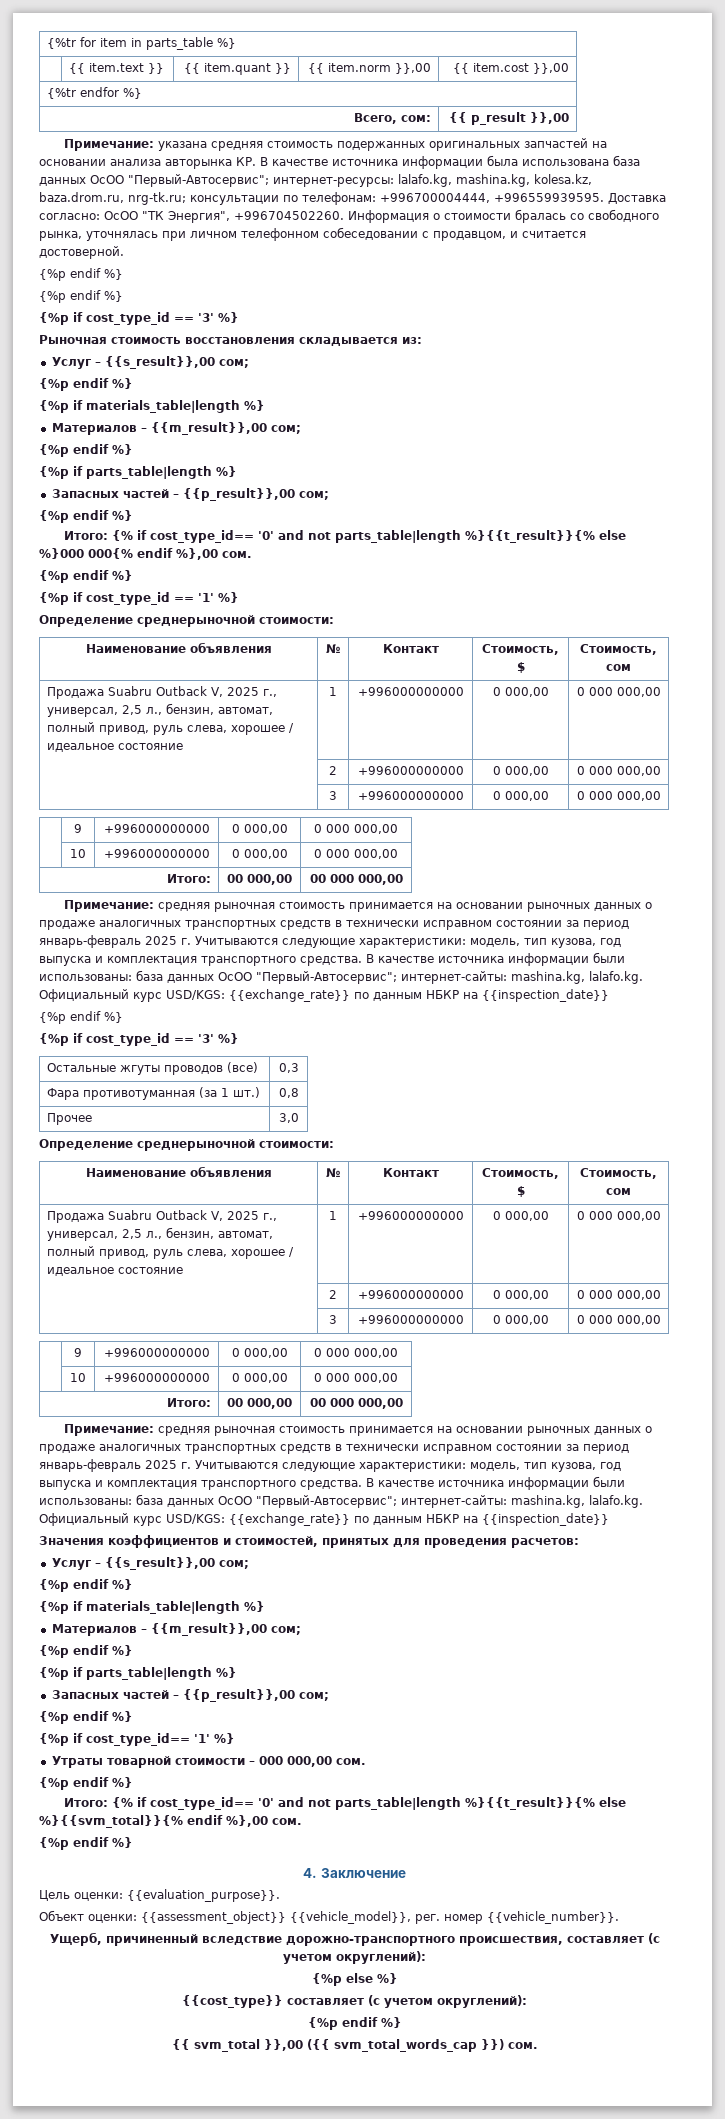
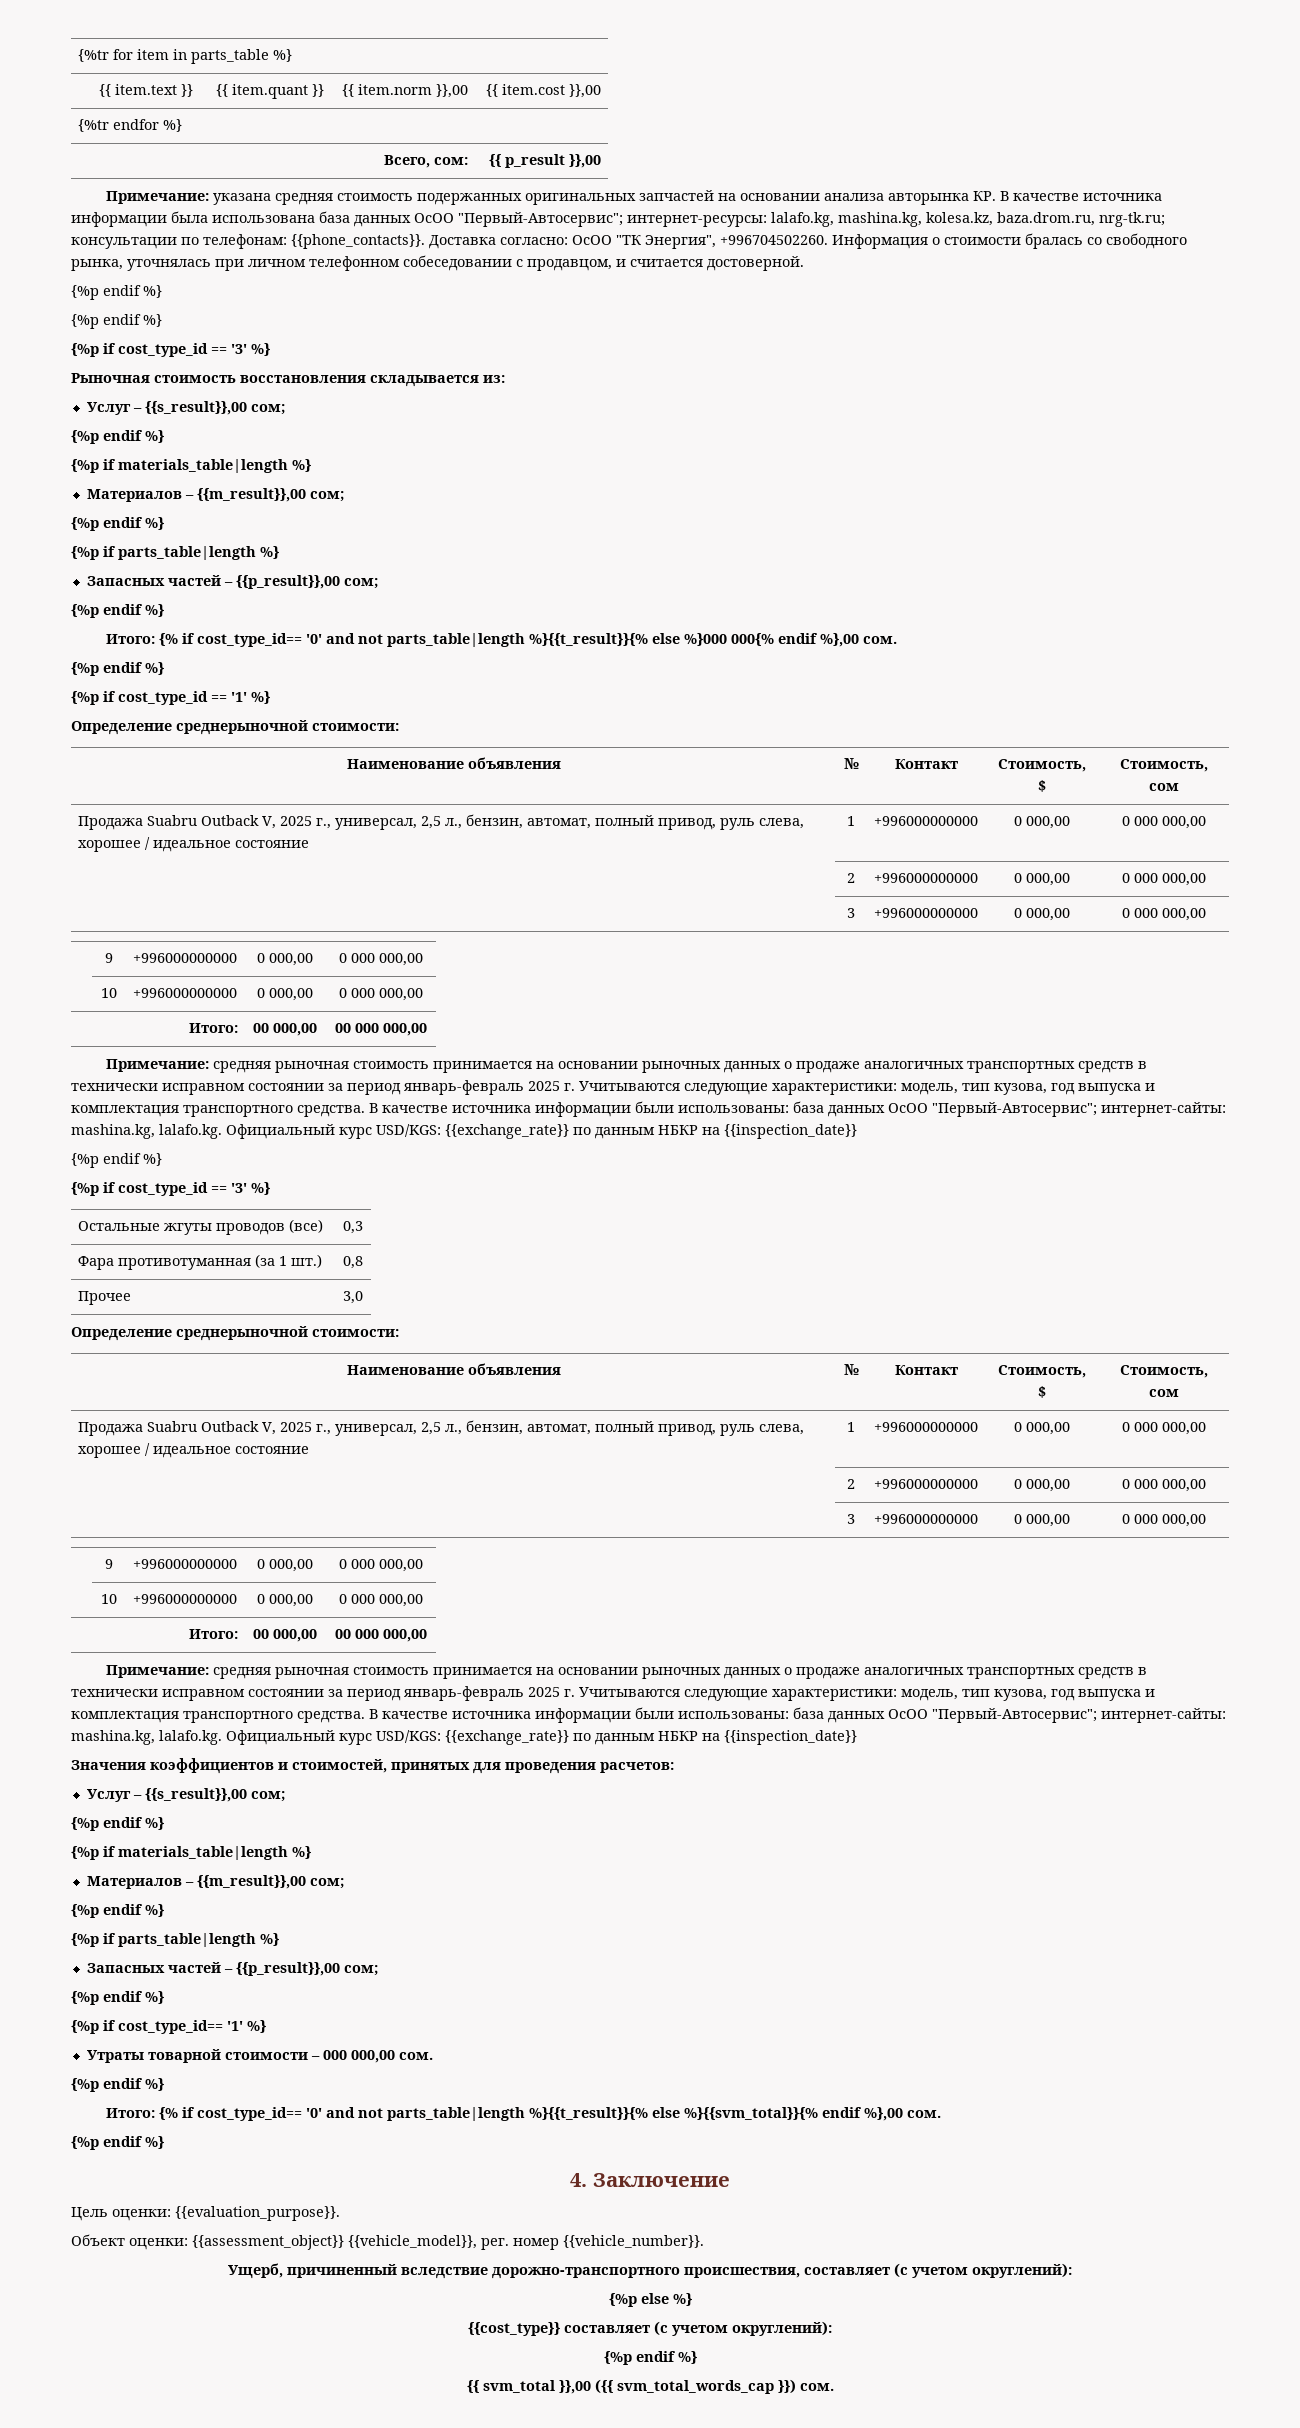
- Примечание: указана средняя стоимость подержанных оригинальных запчастей на основании анализа авторынка КР. В качестве источника информации была использована база данных ОсОО "Первый-Автосервис"; интернет-ресурсы: lalafo.kg, mashina.kg, kolesa.kz, baza.drom.ru, nrg-tk.ru; консультации по телефонам: +996700004444, +996559939595.
+ Примечание: указана средняя стоимость подержанных оригинальных запчастей на основании анализа авторынка КР. В качестве источника информации была использована база данных ОсОО "Первый-Автосервис"; интернет-ресурсы: lalafo.kg, mashina.kg, kolesa.kz, baza.drom.ru, nrg-tk.ru; консультации по телефонам: {{phone_contacts}}.

